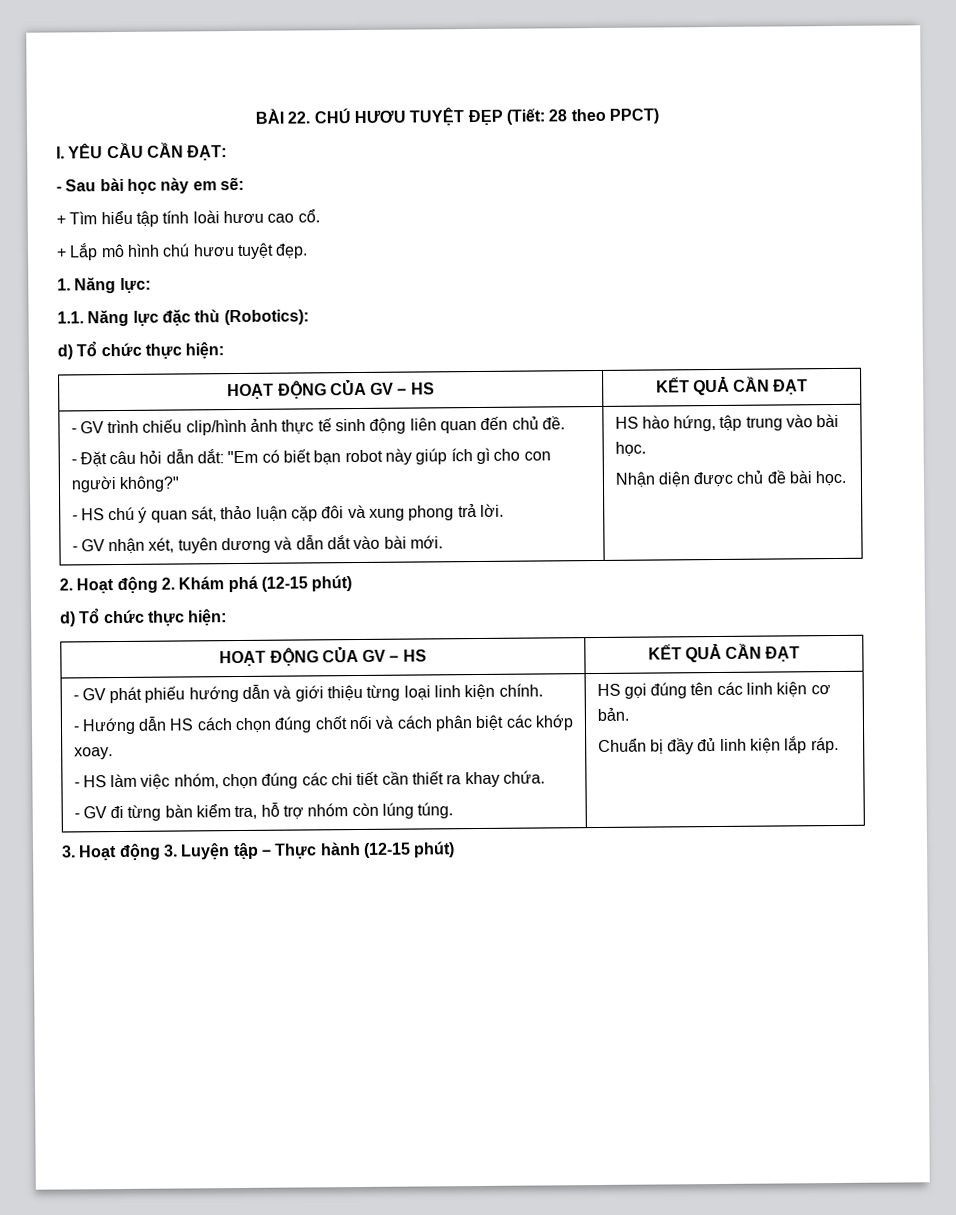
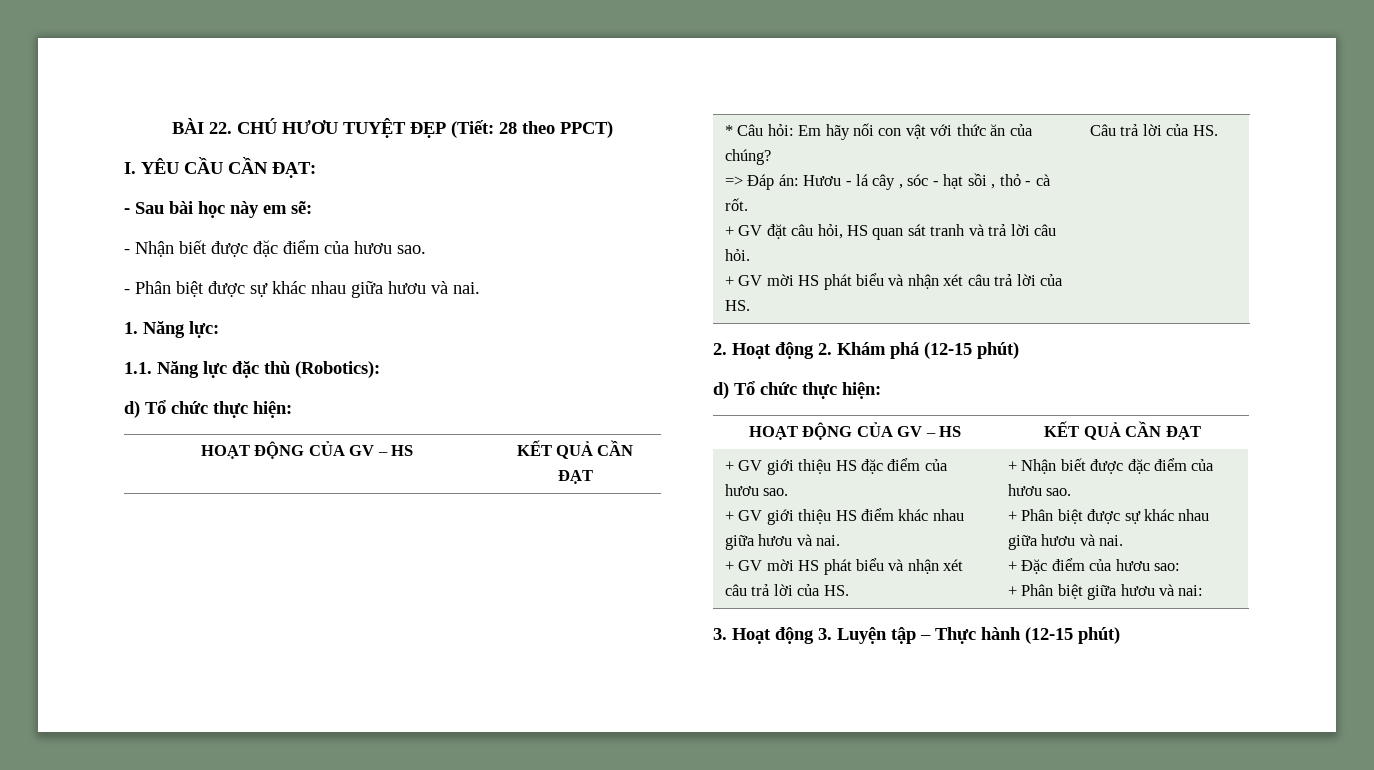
- + Tìm hiểu tập tính loài hươu cao cổ.
- + Lắp mô hình chú hươu tuyệt đẹp.
+ - Nhận biết được đặc điểm của hươu sao.
+ - Phân biệt được sự khác nhau giữa hươu và nai.
- - GV trình chiếu clip/hình ảnh thực tế sinh động liên quan đến chủ đề.
- - Đặt câu hỏi dẫn dắt: "Em có biết bạn robot này giúp ích gì cho con người không?"
- - HS chú ý quan sát, thảo luận cặp đôi và xung phong trả lời.
- - GV nhận xét, tuyên dương và dẫn dắt vào bài mới. | HS hào hứng, tập trung vào bài học.
- Nhận diện được chủ đề bài học.
+ * Câu hỏi: Em hãy nối con vật với thức ăn của chúng?
+ => Đáp án: Hươu - lá cây , sóc - hạt sồi , thỏ - cà rốt.
+ + GV đặt câu hỏi, HS quan sát tranh và trả lời câu hỏi.
+ + GV mời HS phát biểu và nhận xét câu trả lời của HS. | Câu trả lời của HS.
- - GV phát phiếu hướng dẫn và giới thiệu từng loại linh kiện chính.
- - Hướng dẫn HS cách chọn đúng chốt nối và cách phân biệt các khớp xoay.
- - HS làm việc nhóm, chọn đúng các chi tiết cần thiết ra khay chứa.
- - GV đi từng bàn kiểm tra, hỗ trợ nhóm còn lúng túng. | HS gọi đúng tên các linh kiện cơ bản.
- Chuẩn bị đầy đủ linh kiện lắp ráp.
+ + GV giới thiệu HS đặc điểm của hươu sao.
+ + GV giới thiệu HS điểm khác nhau giữa hươu và nai.
+ + GV mời HS phát biểu và nhận xét câu trả lời của HS. | + Nhận biết được đặc điểm của hươu sao.
+ + Phân biệt được sự khác nhau giữa hươu và nai.
+ + Đặc điểm của hươu sao:
+ + Phân biệt giữa hươu và nai:

